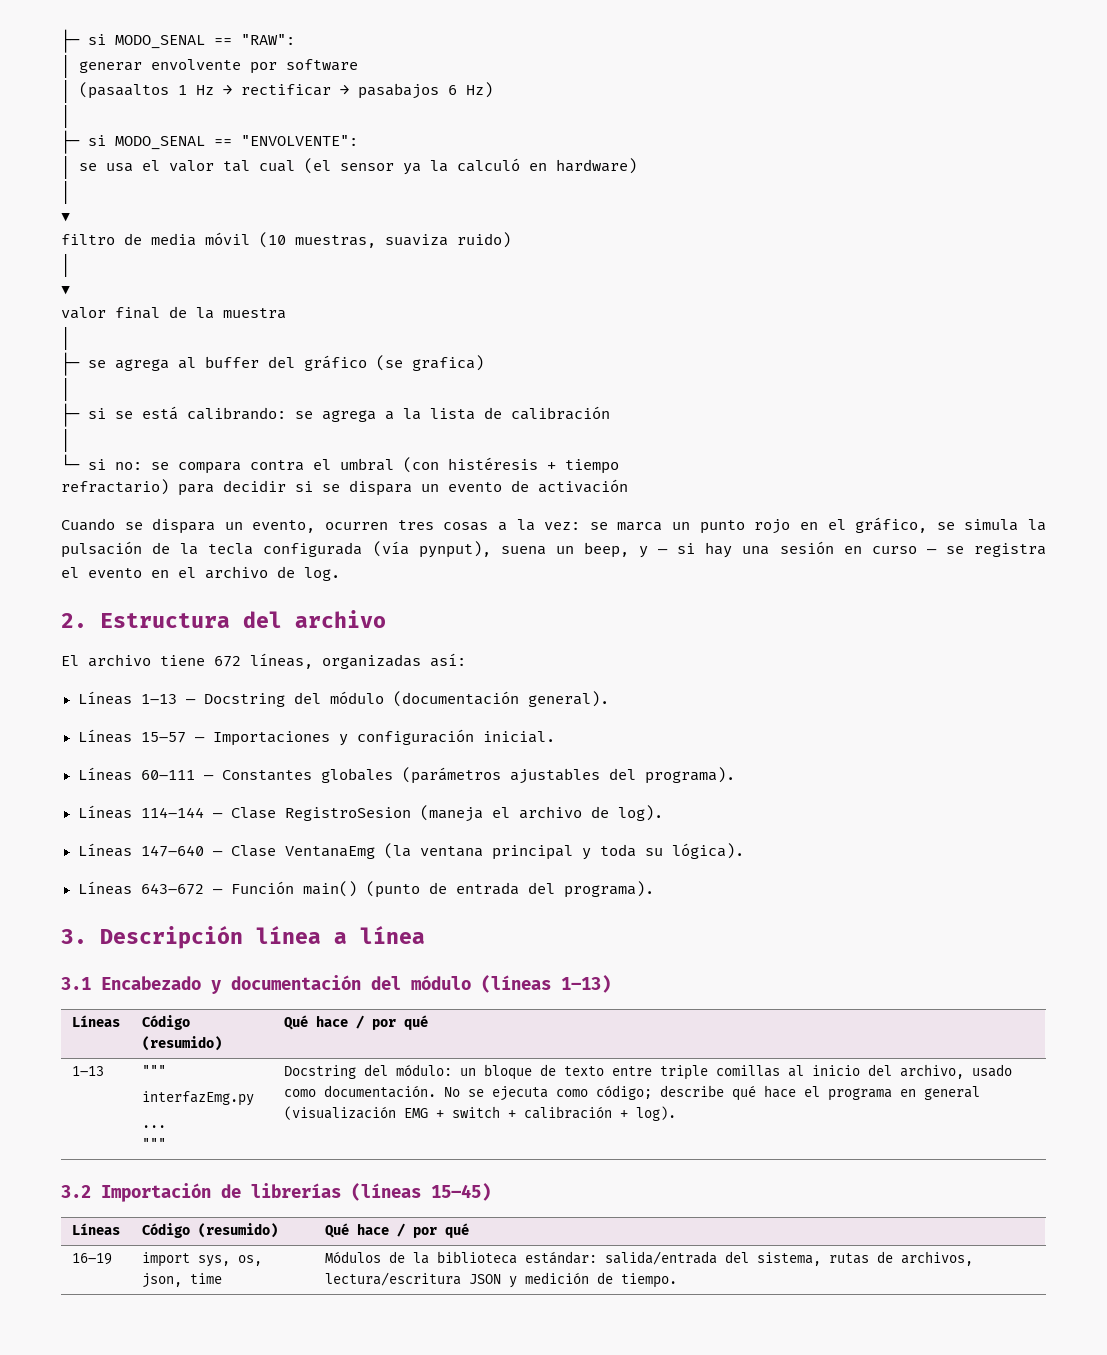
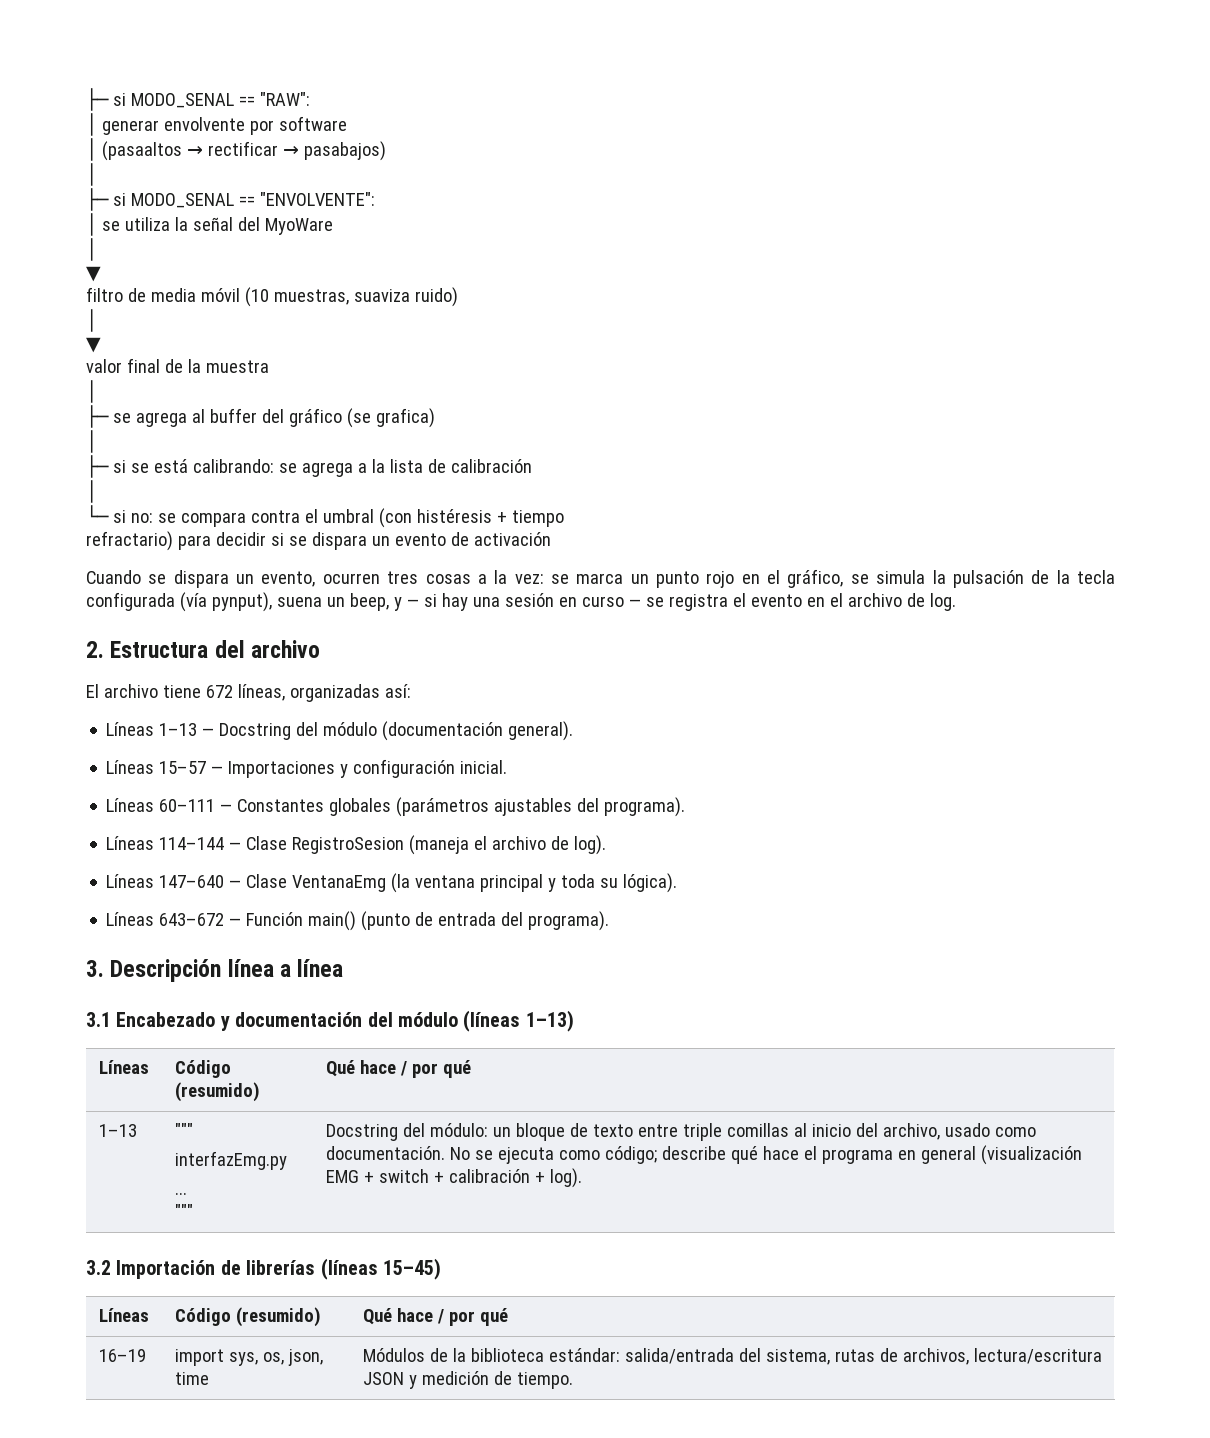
- │ (pasaaltos 1 Hz → rectificar → pasabajos 6 Hz)
+ │ (pasaaltos → rectificar → pasabajos)
- │ se usa el valor tal cual (el sensor ya la calculó en hardware)
+ │ se utiliza la señal del MyoWare

